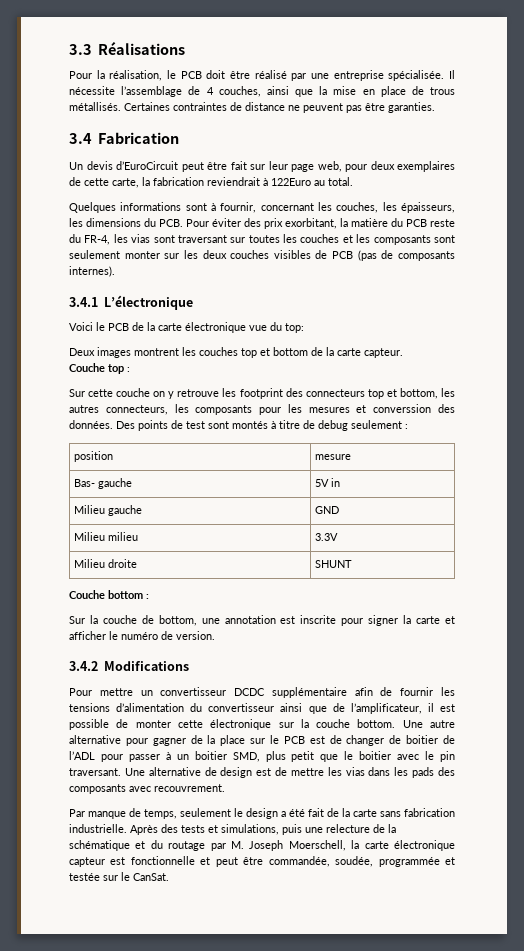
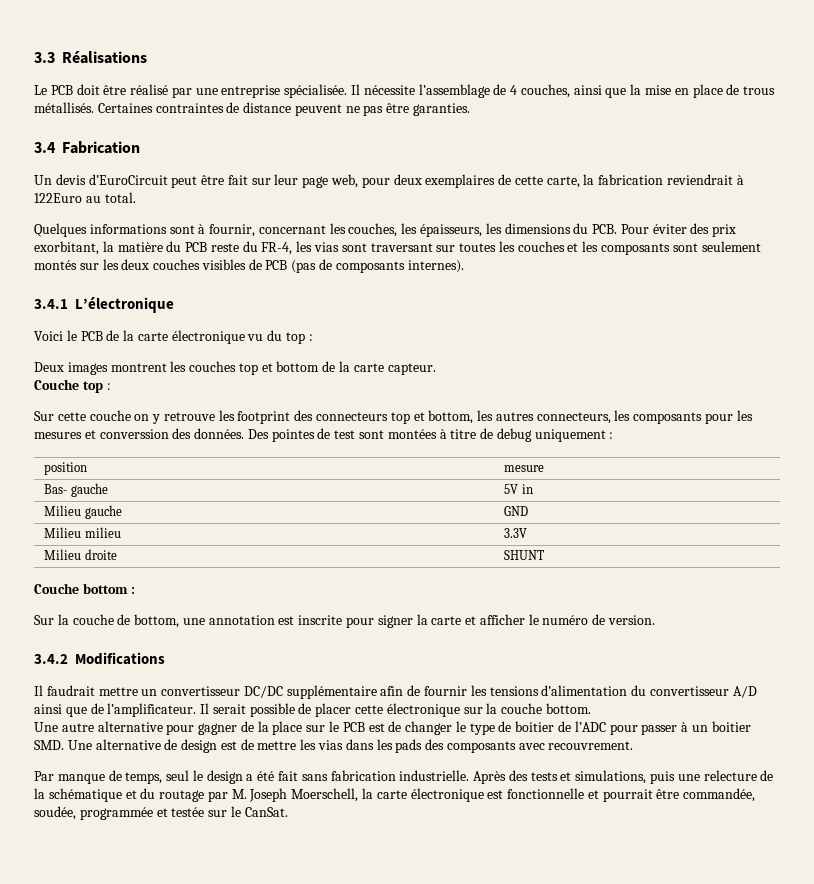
- Pour la réalisation, le PCB doit être réalisé par une entreprise spécialisée.
+ Le PCB doit être réalisé par une entreprise spécialisée.
- Certaines contraintes de distance ne peuvent pas être garanties.
+ Certaines contraintes de distance peuvent ne pas être garanties.
- Quelques informations sont à fournir, concernant les couches, les épaisseurs, les dimensions du PCB. Pour éviter des prix exorbitant, la matière du PCB reste du FR-4, les vias sont traversant sur toutes les couches et les composants sont seulement monter sur les deux couches visibles de PCB (pas de composants internes).
+ Quelques informations sont à fournir, concernant les couches, les épaisseurs, les dimensions du PCB. Pour éviter des prix exorbitant, la matière du PCB reste du FR-4, les vias sont traversant sur toutes les couches et les composants sont seulement montés sur les deux couches visibles de PCB (pas de composants internes).
- Voici le PCB de la carte électronique vue du top:
+ Voici le PCB de la carte électronique vu du top :
- Des points de test sont montés à titre de debug seulement :
+ Des pointes de test sont montées à titre de debug uniquement :
- Pour mettre un convertisseur DCDC supplémentaire afin de fournir les tensions d’alimentation du convertisseur ainsi que de l’amplificateur, il est possible de monter cette électronique sur la couche bottom. Une autre alternative pour gagner de la place sur le PCB est de changer de boitier de l’ADL pour passer à un boitier SMD, plus petit que le boitier avec le pin traversant. Une alternative de design est de mettre les vias dans les pads des composants avec recouvrement.
+ Il faudrait mettre un convertisseur DC/DC supplémentaire afin de fournir les tensions d’alimentation du convertisseur A/D ainsi que de l’amplificateur. Il serait possible de placer cette électronique sur la couche bottom.
+ Une autre alternative pour gagner de la place sur le PCB est de changer le type de boitier de l’ADC pour passer à un boitier SMD. Une alternative de design est de mettre les vias dans les pads des composants avec recouvrement.
- Par manque de temps, seulement le design a été fait de la carte sans fabrication industrielle.
+ Par manque de temps, seul le design a été fait sans fabrication industrielle.
- Après des tests et simulations, puis une relecture de la schématique et du routage par M. Joseph Moerschell, la carte électronique capteur est fonctionnelle et peut être commandée, soudée, programmée et testée sur le CanSat.
+ Après des tests et simulations, puis une relecture de la schématique et du routage par M. Joseph Moerschell, la carte électronique est fonctionnelle et pourrait être commandée, soudée, programmée et testée sur le CanSat.

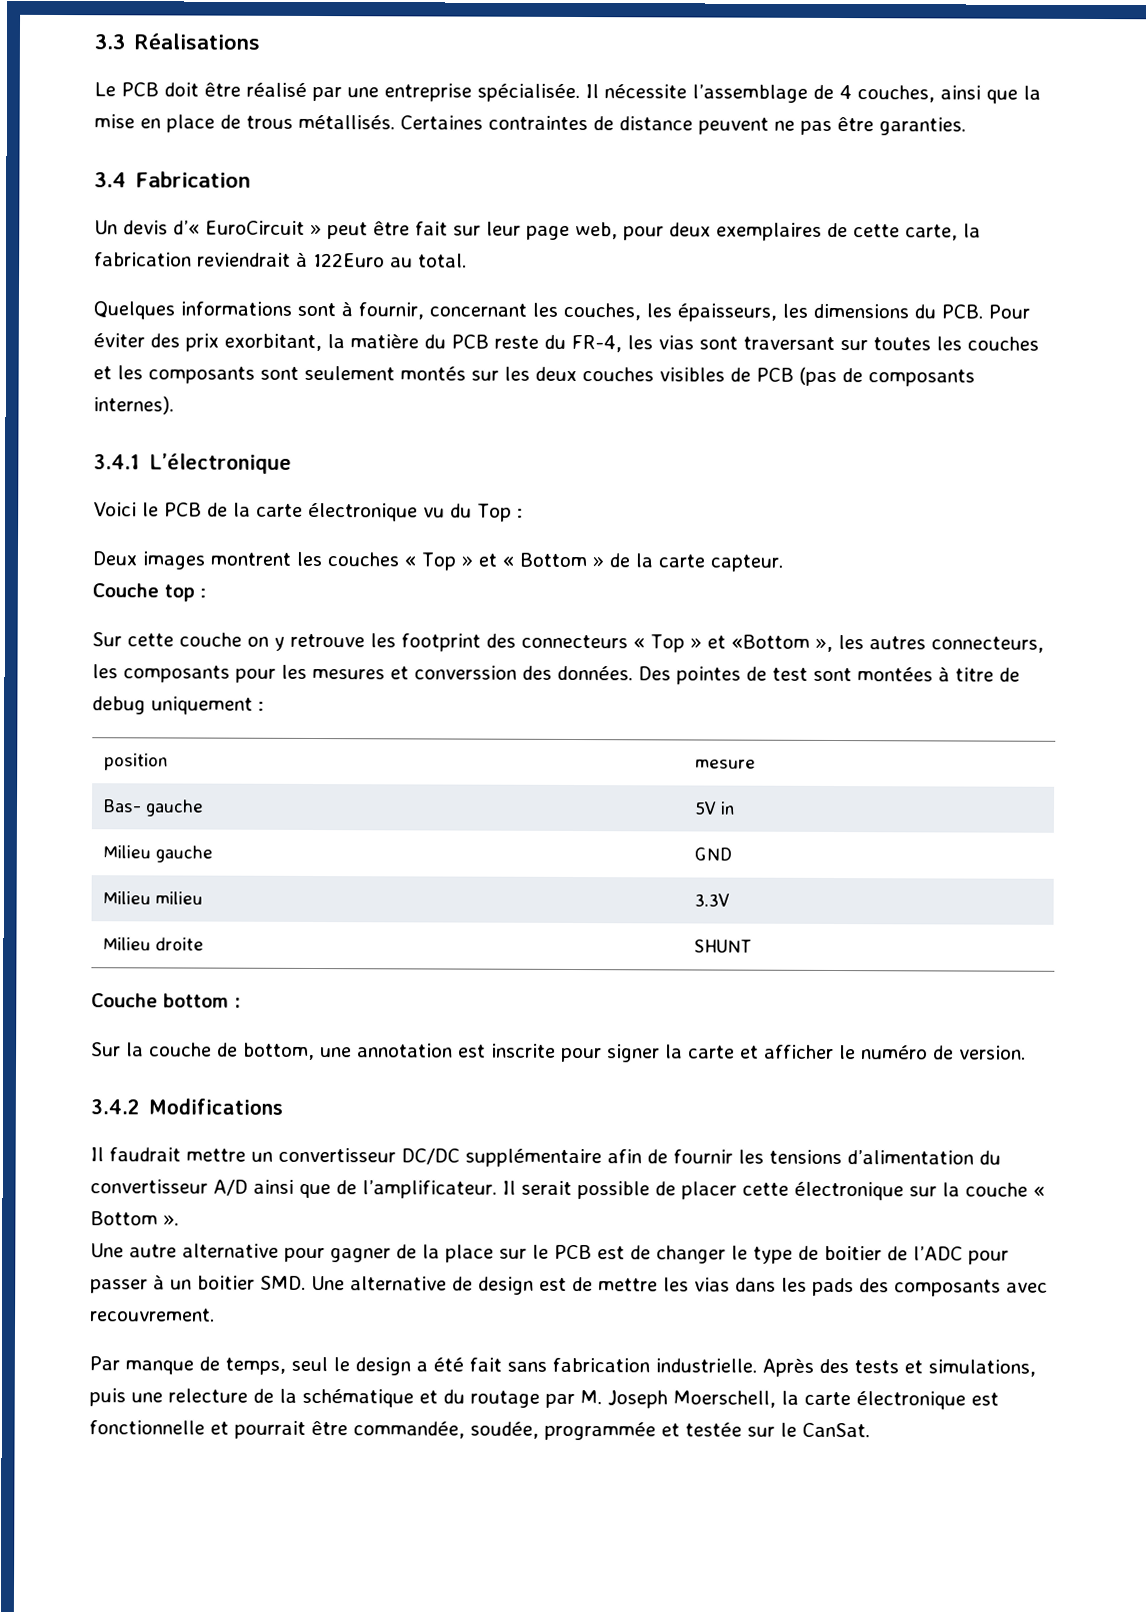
- Un devis d’EuroCircuit peut être fait sur leur page web, pour deux exemplaires de cette carte, la fabrication reviendrait à 122Euro au total.
+ Un devis d’« EuroCircuit » peut être fait sur leur page web, pour deux exemplaires de cette carte, la fabrication reviendrait à 122Euro au total.
- Voici le PCB de la carte électronique vu du top :
+ Voici le PCB de la carte électronique vu du Top :
- Deux images montrent les couches top et bottom de la carte capteur.
+ Deux images montrent les couches « Top » et « Bottom » de la carte capteur.
- Sur cette couche on y retrouve les footprint des connecteurs top et bottom, les autres connecteurs, les composants pour les mesures et converssion des données.
+ Sur cette couche on y retrouve les footprint des connecteurs « Top » et «Bottom », les autres connecteurs, les composants pour les mesures et converssion des données.
- Il serait possible de placer cette électronique sur la couche bottom.
+ Il serait possible de placer cette électronique sur la couche « Bottom ».

